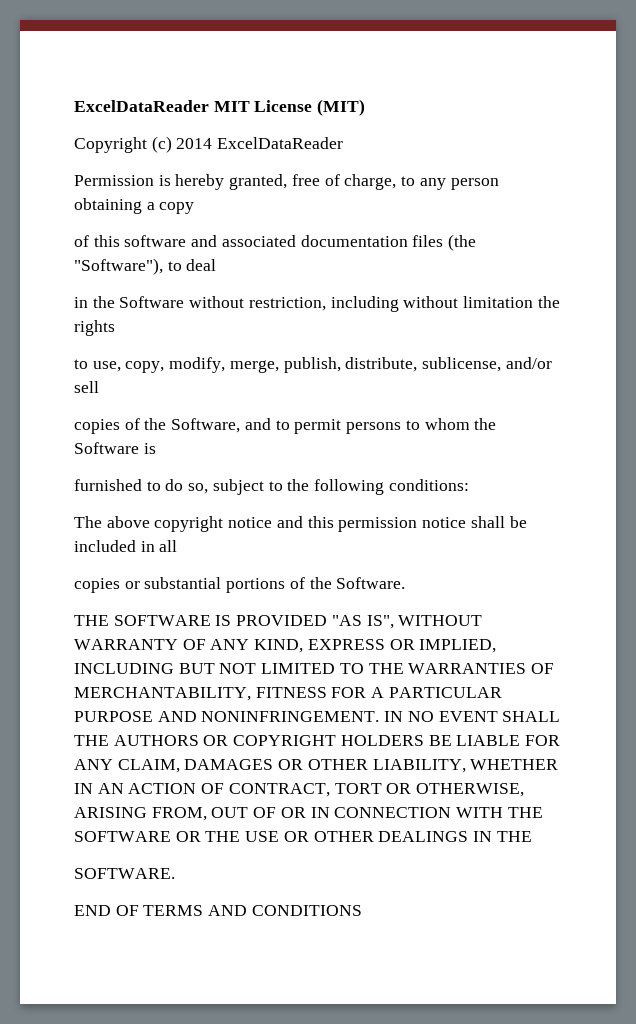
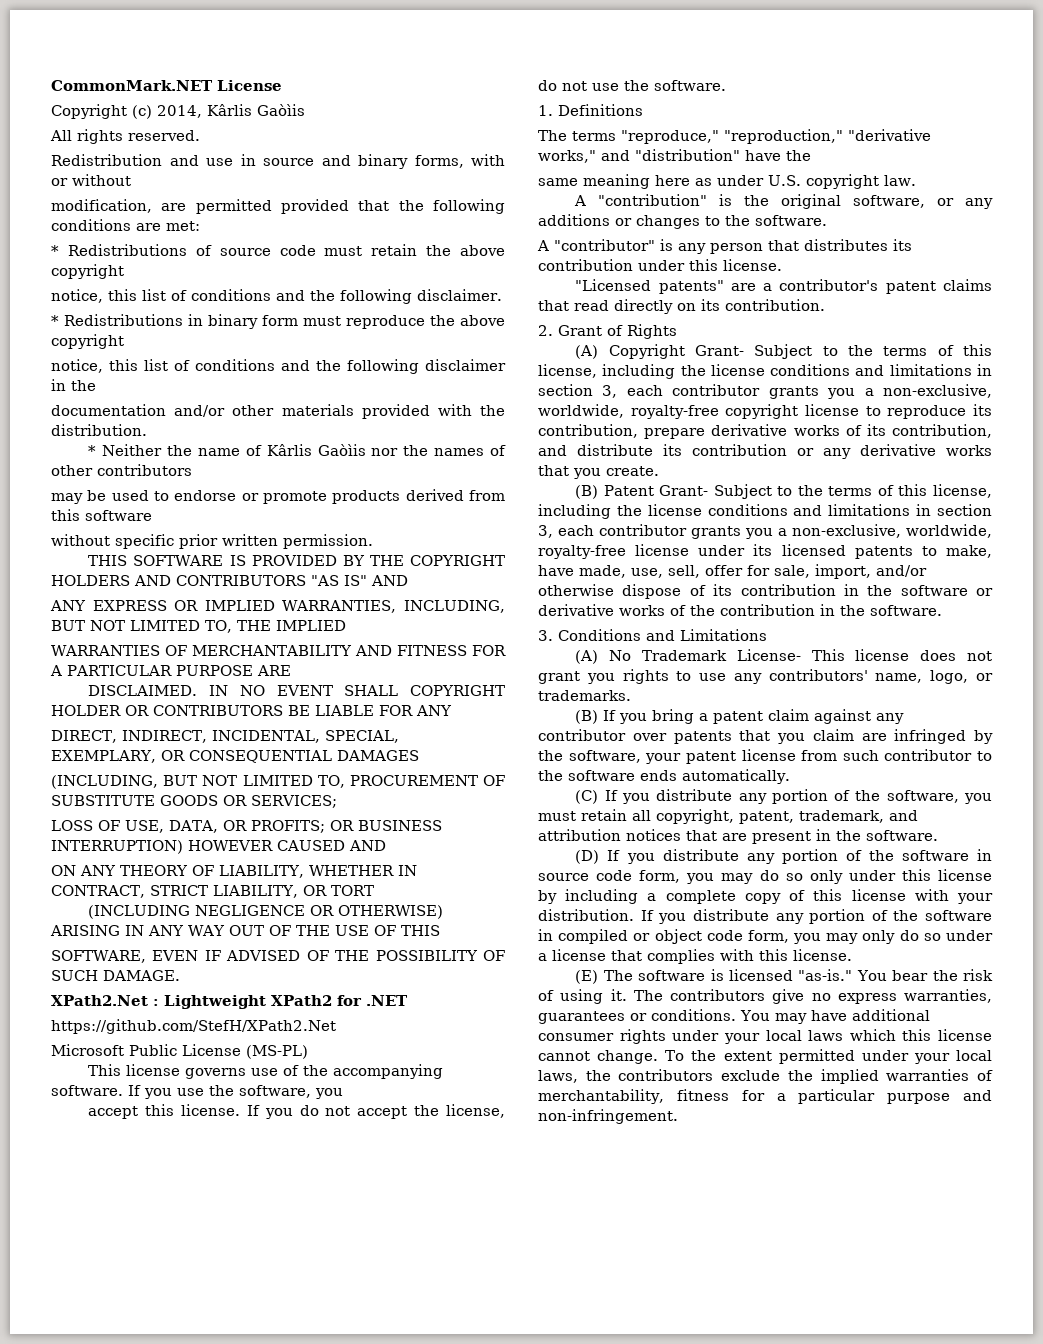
- ExcelDataReader MIT License (MIT)
+ CommonMark.NET License
- Copyright (c) 2014 ExcelDataReader
- Permission is hereby granted, free of charge, to any person obtaining a copy
- of this software and associated documentation files (the "Software"), to deal
- in the Software without restriction, including without limitation the rights
- to use, copy, modify, merge, publish, distribute, sublicense, and/or sell
- copies of the Software, and to permit persons to whom the Software is
- furnished to do so, subject to the following conditions:
- The above copyright notice and this permission notice shall be included in all
- copies or substantial portions of the Software.
- THE SOFTWARE IS PROVIDED "AS IS", WITHOUT WARRANTY OF ANY KIND, EXPRESS OR IMPLIED, INCLUDING BUT NOT LIMITED TO THE WARRANTIES OF MERCHANTABILITY, FITNESS FOR A PARTICULAR PURPOSE AND NONINFRINGEMENT.
+ Copyright (c) 2014, Kârlis Gaòìis
+ All rights reserved.
+ Redistribution and use in source and binary forms, with or without
+ modification, are permitted provided that the following conditions are met:
+ * Redistributions of source code must retain the above copyright
+ notice, this list of conditions and the following disclaimer.
+ * Redistributions in binary form must reproduce the above copyright
+ notice, this list of conditions and the following disclaimer in the
+ documentation and/or other materials provided with the distribution.
+ * Neither the name of Kârlis Gaòìis nor the names of other contributors
+ may be used to endorse or promote products derived from this software
+ without specific prior written permission.
+ THIS SOFTWARE IS PROVIDED BY THE COPYRIGHT HOLDERS AND CONTRIBUTORS "AS IS" AND
+ ANY EXPRESS OR IMPLIED WARRANTIES, INCLUDING, BUT NOT LIMITED TO, THE IMPLIED
+ WARRANTIES OF MERCHANTABILITY AND FITNESS FOR A PARTICULAR PURPOSE ARE
+ DISCLAIMED.
- IN NO EVENT SHALL THE AUTHORS OR COPYRIGHT HOLDERS BE LIABLE FOR ANY CLAIM, DAMAGES OR OTHER LIABILITY, WHETHER IN AN ACTION OF CONTRACT, TORT OR OTHERWISE, ARISING FROM, OUT OF OR IN CONNECTION WITH THE SOFTWARE OR THE USE OR OTHER DEALINGS IN THE
- SOFTWARE.
- END OF TERMS AND CONDITIONS
+ IN NO EVENT SHALL COPYRIGHT HOLDER OR CONTRIBUTORS BE LIABLE FOR ANY
+ DIRECT, INDIRECT, INCIDENTAL, SPECIAL, EXEMPLARY, OR CONSEQUENTIAL DAMAGES
+ (INCLUDING, BUT NOT LIMITED TO, PROCUREMENT OF SUBSTITUTE GOODS OR SERVICES;
+ LOSS OF USE, DATA, OR PROFITS; OR BUSINESS INTERRUPTION) HOWEVER CAUSED AND
+ ON ANY THEORY OF LIABILITY, WHETHER IN CONTRACT, STRICT LIABILITY, OR TORT
+ (INCLUDING NEGLIGENCE OR OTHERWISE) ARISING IN ANY WAY OUT OF THE USE OF THIS
+ SOFTWARE, EVEN IF ADVISED OF THE POSSIBILITY OF SUCH DAMAGE.
+ XPath2.Net : Lightweight XPath2 for .NET
+ https://github.com/StefH/XPath2.Net
+ Microsoft Public License (MS-PL)
+ This license governs use of the accompanying software. If you use the software, you
+ accept this license. If you do not accept the license, do not use the software.
+ 1. Definitions
+ The terms "reproduce," "reproduction," "derivative works," and "distribution" have the
+ same meaning here as under U.S. copyright law.
+ A "contribution" is the original software, or any additions or changes to the software.
+ A "contributor" is any person that distributes its contribution under this license.
+ "Licensed patents" are a contributor's patent claims that read directly on its contribution.
+ 2. Grant of Rights
+ (A) Copyright Grant- Subject to the terms of this license, including the license conditions and limitations in section 3, each contributor grants you a non-exclusive, worldwide, royalty-free copyright license to reproduce its contribution, prepare derivative works of its contribution, and distribute its contribution or any derivative works that you create.
+ (B) Patent Grant- Subject to the terms of this license, including the license conditions and limitations in section 3, each contributor grants you a non-exclusive, worldwide, royalty-free license under its licensed patents to make, have made, use, sell, offer for sale, import, and/or otherwise dispose of its contribution in the software or derivative works of the contribution in the software.
+ 3. Conditions and Limitations
+ (A) No Trademark License- This license does not grant you rights to use any contributors' name, logo, or trademarks.
+ (B) If you bring a patent claim against any contributor over patents that you claim are infringed by the software, your patent license from such contributor to the software ends automatically.
+ (C) If you distribute any portion of the software, you must retain all copyright, patent, trademark, and attribution notices that are present in the software.
+ (D) If you distribute any portion of the software in source code form, you may do so only under this license by including a complete copy of this license with your distribution. If you distribute any portion of the software in compiled or object code form, you may only do so under a license that complies with this license.
+ (E) The software is licensed "as-is." You bear the risk of using it. The contributors give no express warranties, guarantees or conditions. You may have additional consumer rights under your local laws which this license cannot change. To the extent permitted under your local laws, the contributors exclude the implied warranties of merchantability, fitness for a particular purpose and non-infringement.

